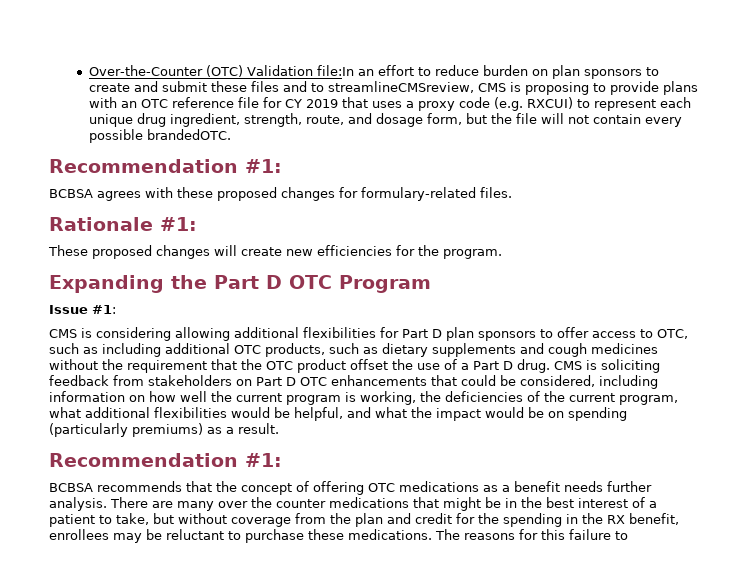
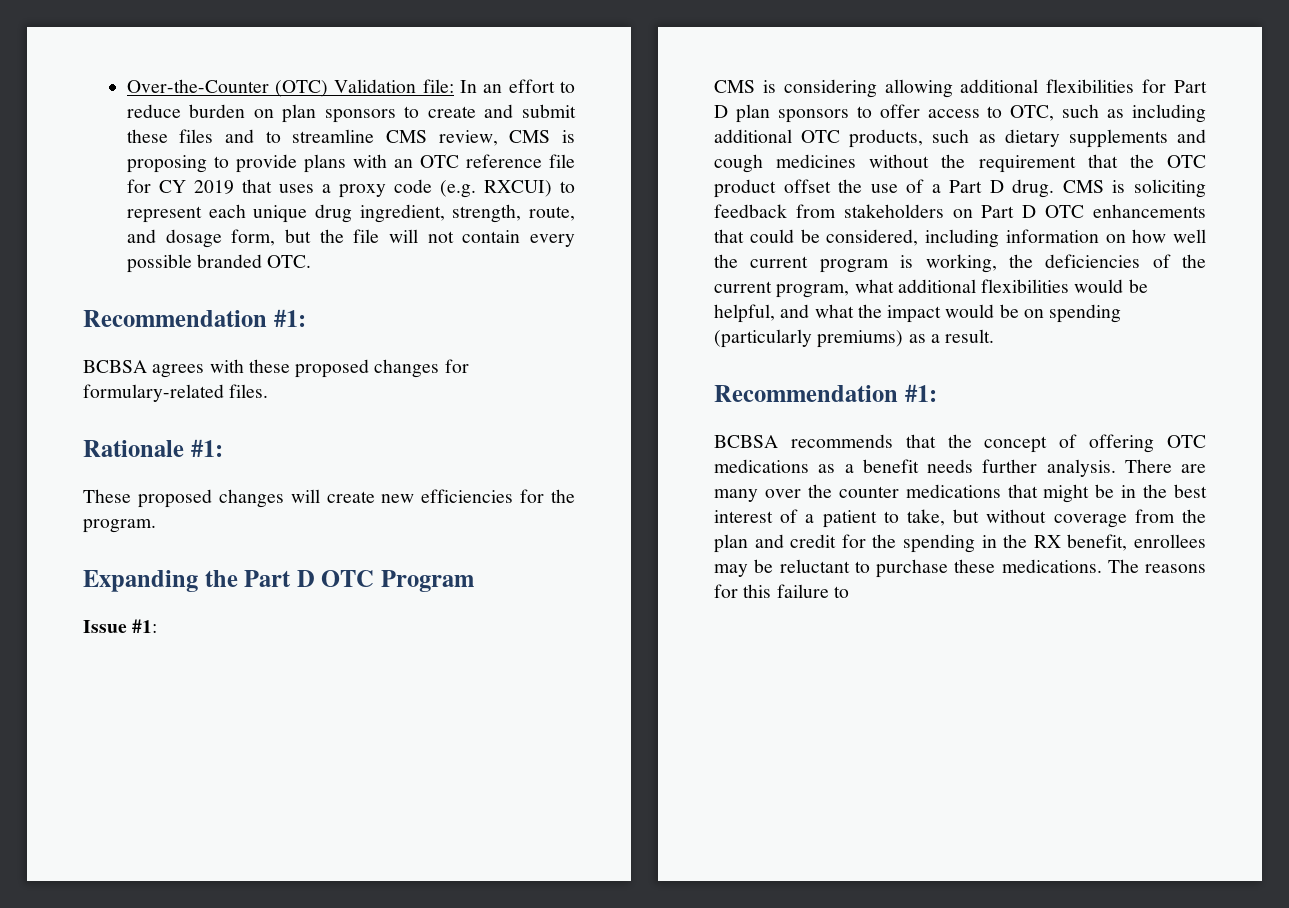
- Over-the-Counter (OTC) Validation file:In an effort to reduce burden on plan sponsors to create and submit these files and to streamlineCMSreview, CMS is proposing to provide plans with an OTC reference file for CY 2019 that uses a proxy code (e.g. RXCUI) to represent each unique drug ingredient, strength, route, and dosage form, but the file will not contain every possible brandedOTC.
+ Over-the-Counter (OTC) Validation file: In an effort to reduce burden on plan sponsors to create and submit these files and to streamline CMS review, CMS is proposing to provide plans with an OTC reference file for CY 2019 that uses a proxy code (e.g. RXCUI) to represent each unique drug ingredient, strength, route, and dosage form, but the file will not contain every possible branded OTC.

